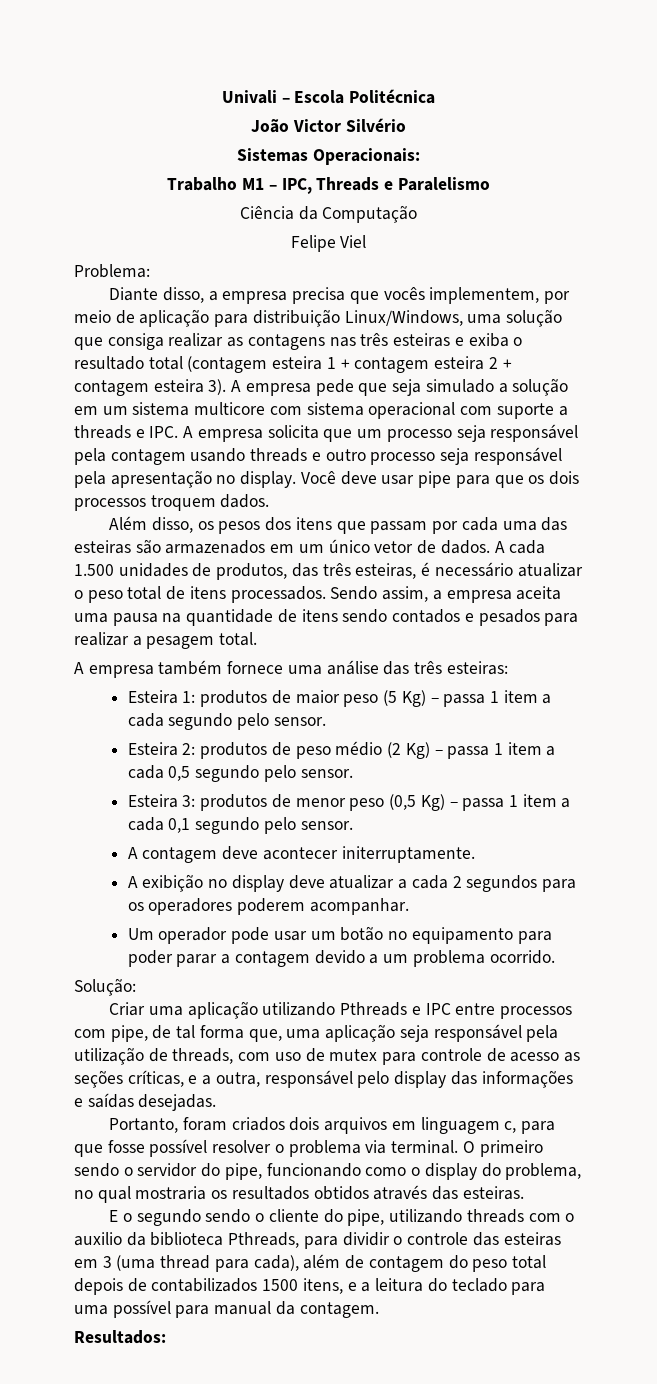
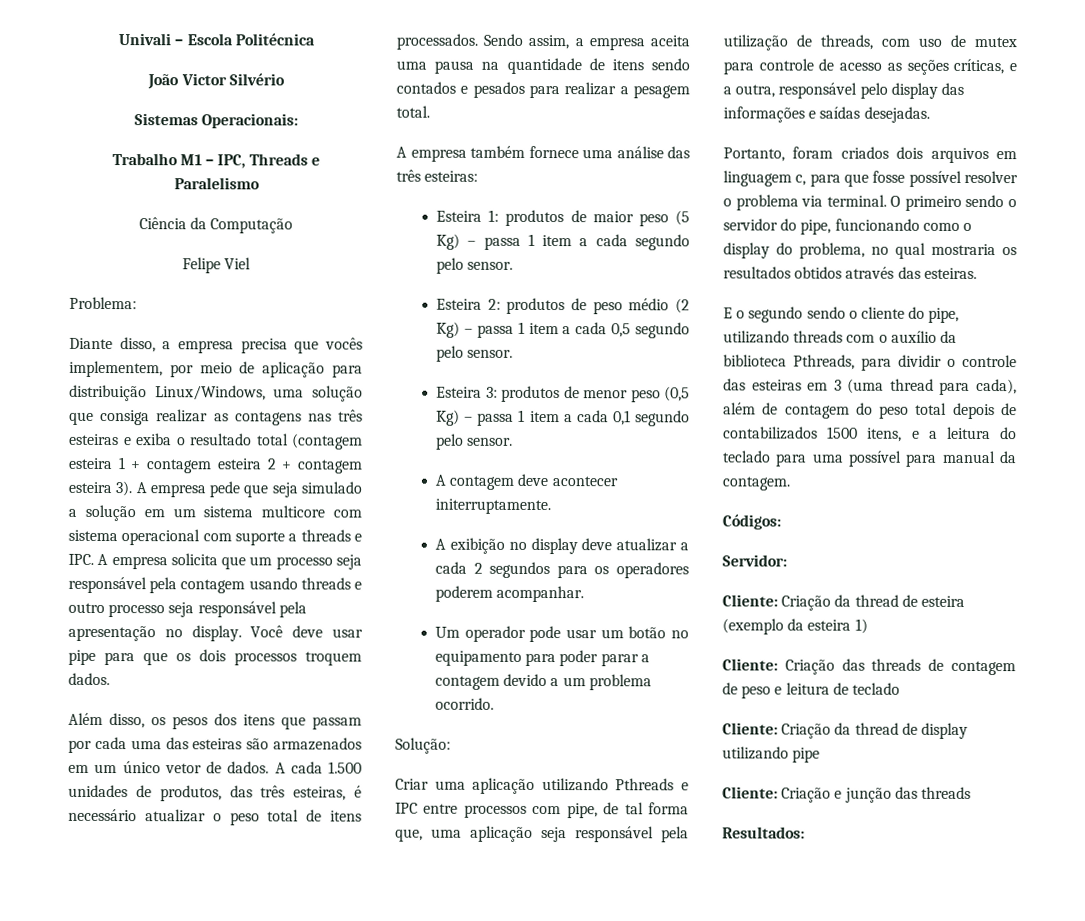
- E o segundo sendo o cliente do pipe, utilizando threads com o auxilio da biblioteca Pthreads, para dividir o controle das esteiras em 3 (uma thread para cada), além de contagem do peso total depois de contabilizados 1500 itens, e a leitura do teclado para uma possível para manual da contagem.
+ E o segundo sendo o cliente do pipe, utilizando threads com o auxílio da biblioteca Pthreads, para dividir o controle das esteiras em 3 (uma thread para cada), além de contagem do peso total depois de contabilizados 1500 itens, e a leitura do teclado para uma possível para manual da contagem.
+ Códigos:
+ Servidor:
+ Cliente: Criação da thread de esteira (exemplo da esteira 1)
+ Cliente: Criação das threads de contagem de peso e leitura de teclado
+ Cliente: Criação da thread de display utilizando pipe
+ Cliente: Criação e junção das threads

